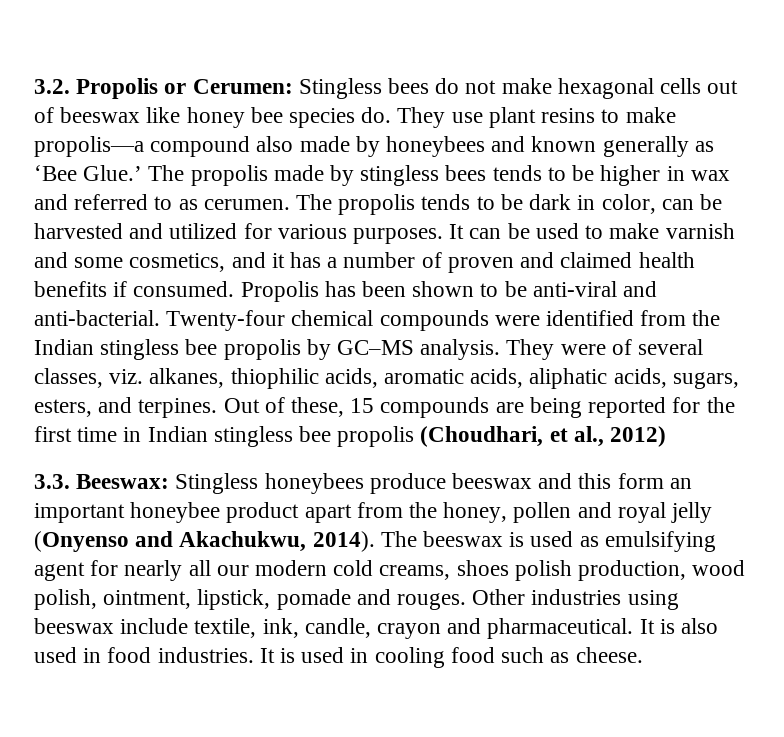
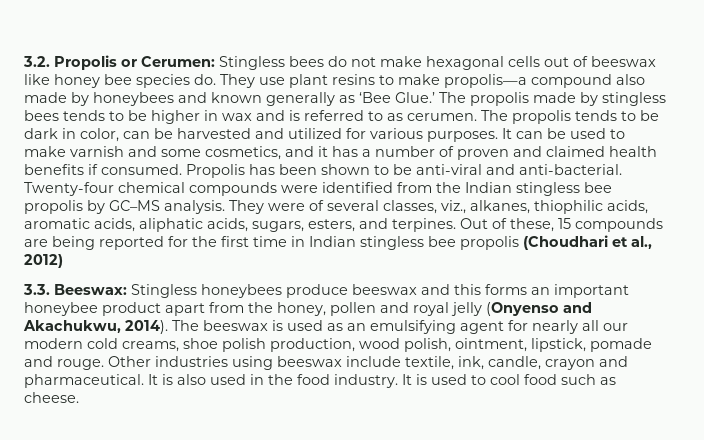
- The propolis made by stingless bees tends to be higher in wax and referred to as cerumen.
+ The propolis made by stingless bees tends to be higher in wax and is referred to as cerumen.
- They were of several classes, viz. alkanes, thiophilic acids, aromatic acids, aliphatic acids, sugars, esters, and terpines.
+ They were of several classes, viz., alkanes, thiophilic acids, aromatic acids, aliphatic acids, sugars, esters, and terpines.
- Out of these, 15 compounds are being reported for the first time in Indian stingless bee propolis (Choudhari, et al., 2012)
+ Out of these, 15 compounds are being reported for the first time in Indian stingless bee propolis (Choudhari et al., 2012)
- 3.3. Beeswax: Stingless honeybees produce beeswax and this form an important honeybee product apart from the honey, pollen and royal jelly (Onyenso and Akachukwu, 2014).
+ 3.3. Beeswax: Stingless honeybees produce beeswax and this forms an important honeybee product apart from the honey, pollen and royal jelly (Onyenso and Akachukwu, 2014).
- The beeswax is used as emulsifying agent for nearly all our modern cold creams, shoes polish production, wood polish, ointment, lipstick, pomade and rouges.
+ The beeswax is used as an emulsifying agent for nearly all our modern cold creams, shoe polish production, wood polish, ointment, lipstick, pomade and rouge.
- It is also used in food industries.
+ It is also used in the food industry.
- It is used in cooling food such as cheese.
+ It is used to cool food such as cheese.

